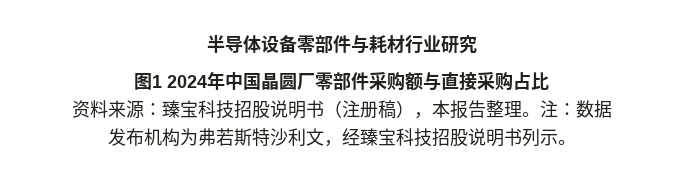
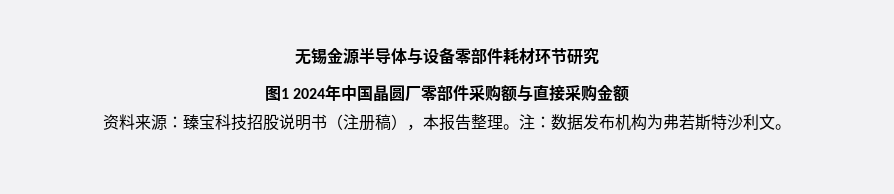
- 半导体设备零部件与耗材行业研究
+ 无锡金源半导体与设备零部件耗材环节研究
- 图1 2024年中国晶圆厂零部件采购额与直接采购占比
+ 图1 2024年中国晶圆厂零部件采购额与直接采购金额
- 注：数据发布机构为弗若斯特沙利文，经臻宝科技招股说明书列示。
+ 注：数据发布机构为弗若斯特沙利文。

